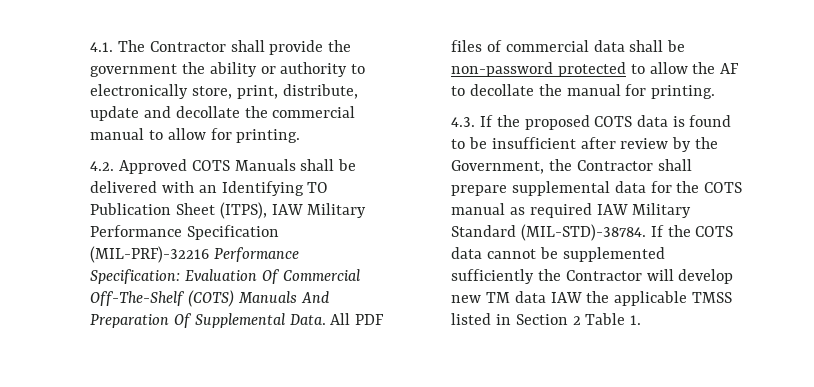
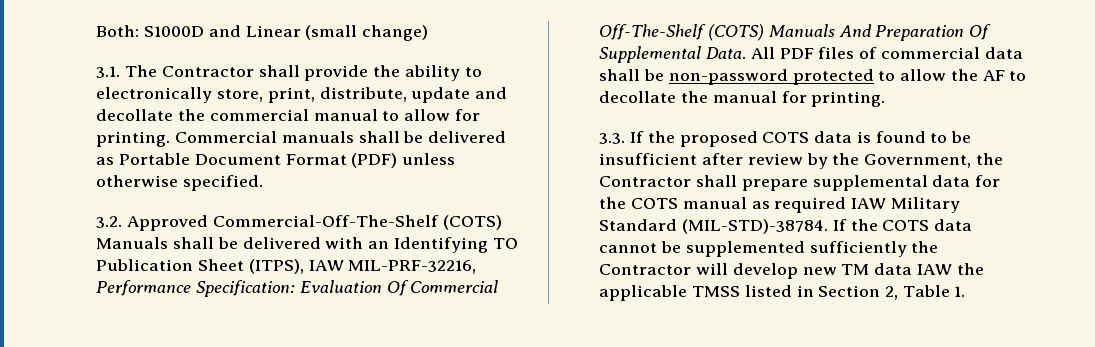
- 4.1. The Contractor shall provide the government the ability or authority to electronically store, print, distribute, update and decollate the commercial manual to allow for printing.
- 4.2. Approved COTS Manuals shall be delivered with an Identifying TO Publication Sheet (ITPS), IAW Military Performance Specification (MIL-PRF)-32216 Performance Specification: Evaluation Of Commercial Off-The-Shelf (COTS) Manuals And Preparation Of Supplemental Data.
+ Both: S1000D and Linear (small change)
+ 3.1. The Contractor shall provide the ability to electronically store, print, distribute, update and decollate the commercial manual to allow for printing. Commercial manuals shall be delivered as Portable Document Format (PDF) unless otherwise specified.
+ 3.2. Approved Commercial-Off-The-Shelf (COTS) Manuals shall be delivered with an Identifying TO Publication Sheet (ITPS), IAW MIL-PRF-32216, Performance Specification: Evaluation Of Commercial Off-The-Shelf (COTS) Manuals And Preparation Of Supplemental Data.
- 4.3. If the proposed COTS data is found to be insufficient after review by the Government, the Contractor shall prepare supplemental data for the COTS manual as required IAW Military Standard (MIL-STD)-38784.
+ 3.3. If the proposed COTS data is found to be insufficient after review by the Government, the Contractor shall prepare supplemental data for the COTS manual as required IAW Military Standard (MIL-STD)-38784.
- If the COTS data cannot be supplemented sufficiently the Contractor will develop new TM data IAW the applicable TMSS listed in Section 2 Table 1.
+ If the COTS data cannot be supplemented sufficiently the Contractor will develop new TM data IAW the applicable TMSS listed in Section 2, Table 1.

